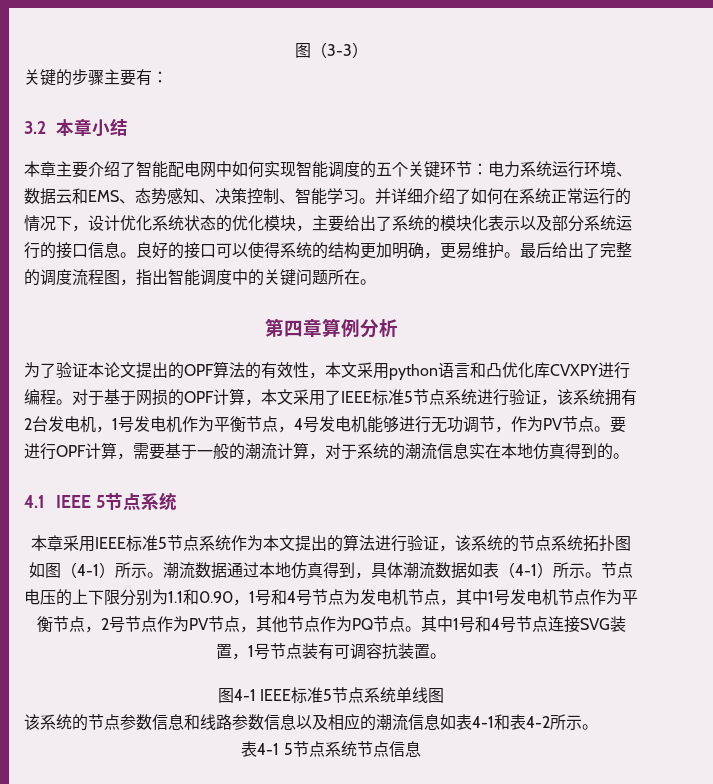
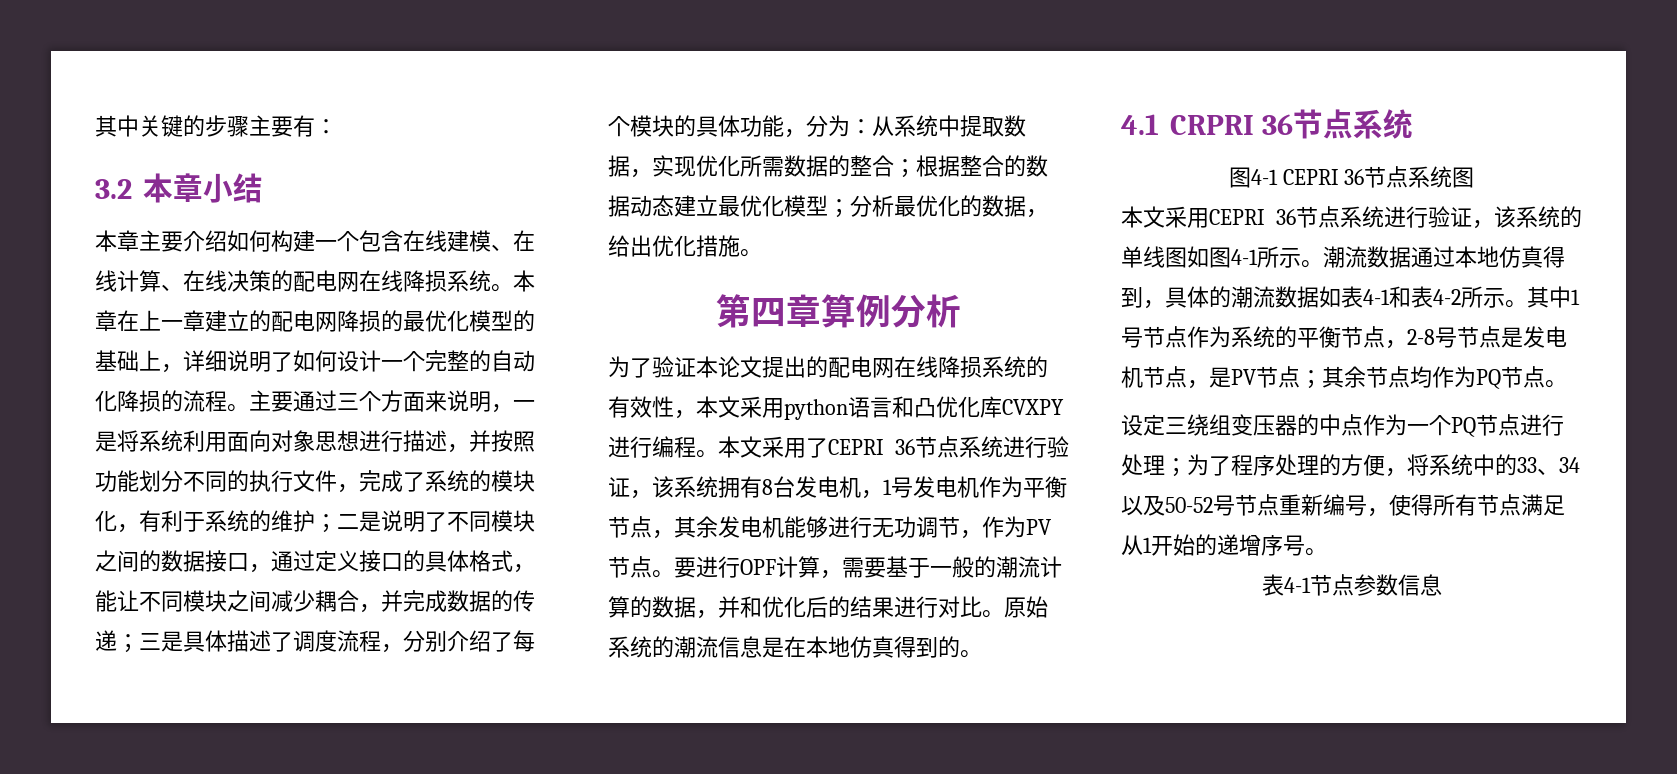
- 图（3-3）
- 关键的步骤主要有：
+ 其中关键的步骤主要有：
- 本章主要介绍了智能配电网中如何实现智能调度的五个关键环节：电力系统运行环境、数据云和EMS、态势感知、决策控制、智能学习。并详细介绍了如何在系统正常运行的情况下，设计优化系统状态的优化模块，主要给出了系统的模块化表示以及部分系统运行的接口信息。良好的接口可以使得系统的结构更加明确，更易维护。最后给出了完整的调度流程图，指出智能调度中的关键问题所在。
+ 本章主要介绍如何构建一个包含在线建模、在线计算、在线决策的配电网在线降损系统。本章在上一章建立的配电网降损的最优化模型的基础上，详细说明了如何设计一个完整的自动化降损的流程。主要通过三个方面来说明，一是将系统利用面向对象思想进行描述，并按照功能划分不同的执行文件，完成了系统的模块化，有利于系统的维护；二是说明了不同模块之间的数据接口，通过定义接口的具体格式，能让不同模块之间减少耦合，并完成数据的传递；三是具体描述了调度流程，分别介绍了每个模块的具体功能，分为：从系统中提取数据，实现优化所需数据的整合；根据整合的数据动态建立最优化模型；分析最优化的数据，给出优化措施。
- 为了验证本论文提出的OPF算法的有效性，本文采用python语言和凸优化库CVXPY进行编程。
+ 为了验证本论文提出的配电网在线降损系统的有效性，本文采用python语言和凸优化库CVXPY进行编程。
- 对于基于网损的OPF计算，本文采用了IEEE标准5节点系统进行验证，该系统拥有2台发电机，1号发电机作为平衡节点，4号发电机能够进行无功调节，作为PV节点。
+ 本文采用了CEPRI 36节点系统进行验证，该系统拥有8台发电机，1号发电机作为平衡节点，其余发电机能够进行无功调节，作为PV节点。
- 要进行OPF计算，需要基于一般的潮流计算，对于系统的潮流信息实在本地仿真得到的。
+ 要进行OPF计算，需要基于一般的潮流计算的数据，并和优化后的结果进行对比。原始系统的潮流信息是在本地仿真得到的。
- 4.1 IEEE 5节点系统
+ 4.1 CRPRI 36节点系统
- 本章采用IEEE标准5节点系统作为本文提出的算法进行验证，该系统的节点系统拓扑图如图（4-1）所示。
+ 图4-1 CEPRI 36节点系统图
+ 本文采用CEPRI 36节点系统进行验证，该系统的单线图如图4-1所示。
- 潮流数据通过本地仿真得到，具体潮流数据如表（4-1）所示。节点电压的上下限分别为1.1和0.90，1号和4号节点为发电机节点，其中1号发电机节点作为平衡节点，2号节点作为PV节点，其他节点作为PQ节点。其中1号和4号节点连接SVG装置，1号节点装有可调容抗装置。
- 图4-1 IEEE标准5节点系统单线图
- 该系统的节点参数信息和线路参数信息以及相应的潮流信息如表4-1和表4-2所示。
- 表4-1 5节点系统节点信息
+ 潮流数据通过本地仿真得到，具体的潮流数据如表4-1和表4-2所示。其中1号节点作为系统的平衡节点，2-8号节点是发电机节点，是PV节点；其余节点均作为PQ节点。
+ 设定三绕组变压器的中点作为一个PQ节点进行处理；为了程序处理的方便，将系统中的33、34以及50-52号节点重新编号，使得所有节点满足从1开始的递增序号。
+ 表4-1节点参数信息

